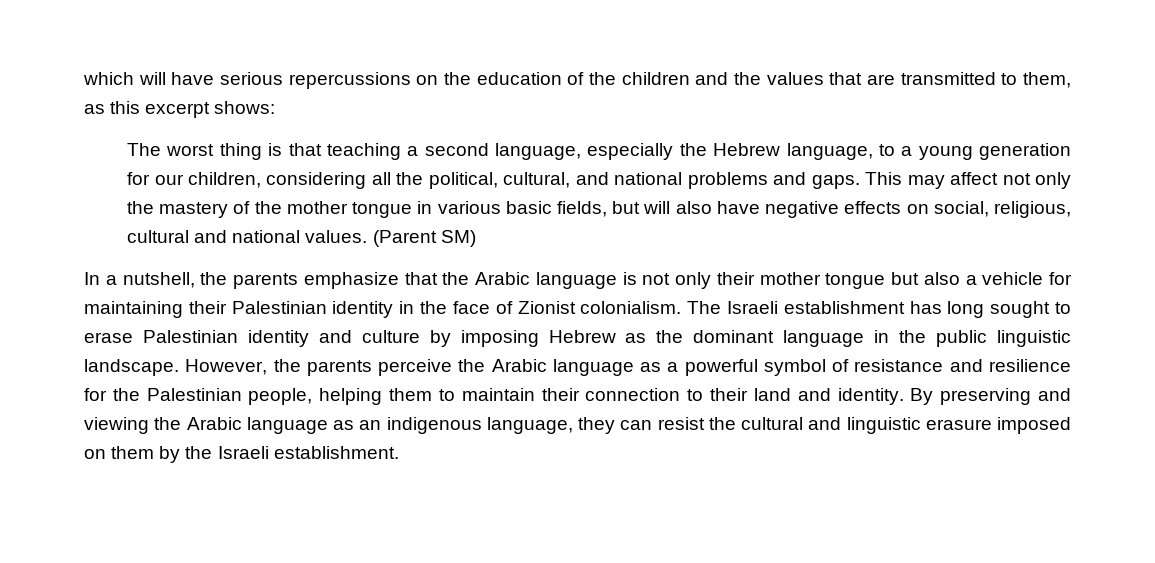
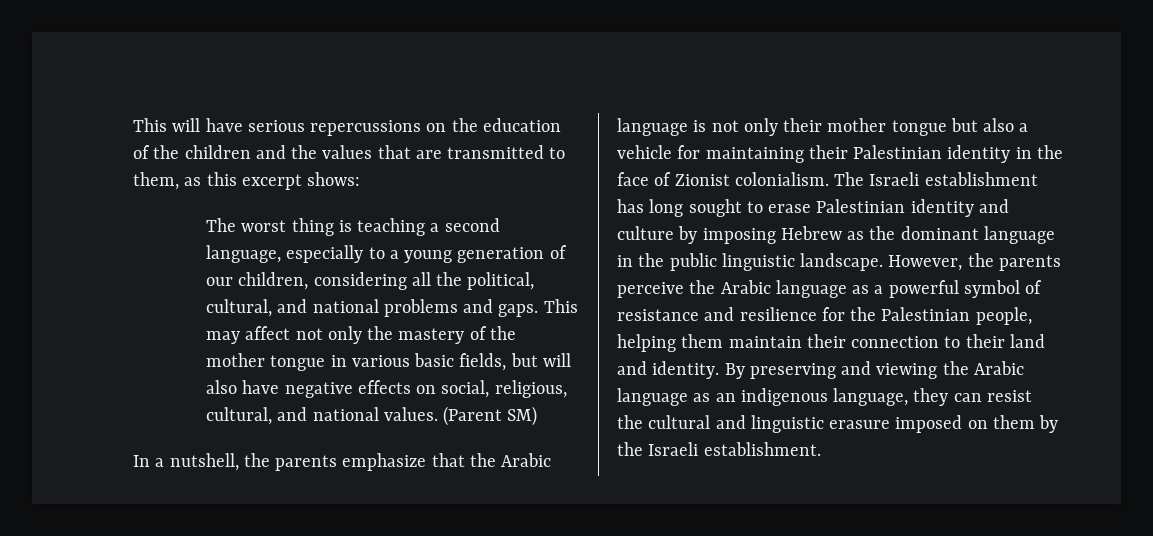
- which will have serious repercussions on the education of the children and the values that are transmitted to them, as this excerpt shows:
+ This will have serious repercussions on the education of the children and the values that are transmitted to them, as this excerpt shows:
- The worst thing is that teaching a second language, especially the Hebrew language, to a young generation for our children, considering all the political, cultural, and national problems and gaps.
+ The worst thing is teaching a second language, especially to a young generation of our children, considering all the political, cultural, and national problems and gaps.
- This may affect not only the mastery of the mother tongue in various basic fields, but will also have negative effects on social, religious, cultural and national values.
+ This may affect not only the mastery of the mother tongue in various basic fields, but will also have negative effects on social, religious, cultural, and national values.
- However, the parents perceive the Arabic language as a powerful symbol of resistance and resilience for the Palestinian people, helping them to maintain their connection to their land and identity.
+ However, the parents perceive the Arabic language as a powerful symbol of resistance and resilience for the Palestinian people, helping them maintain their connection to their land and identity.

